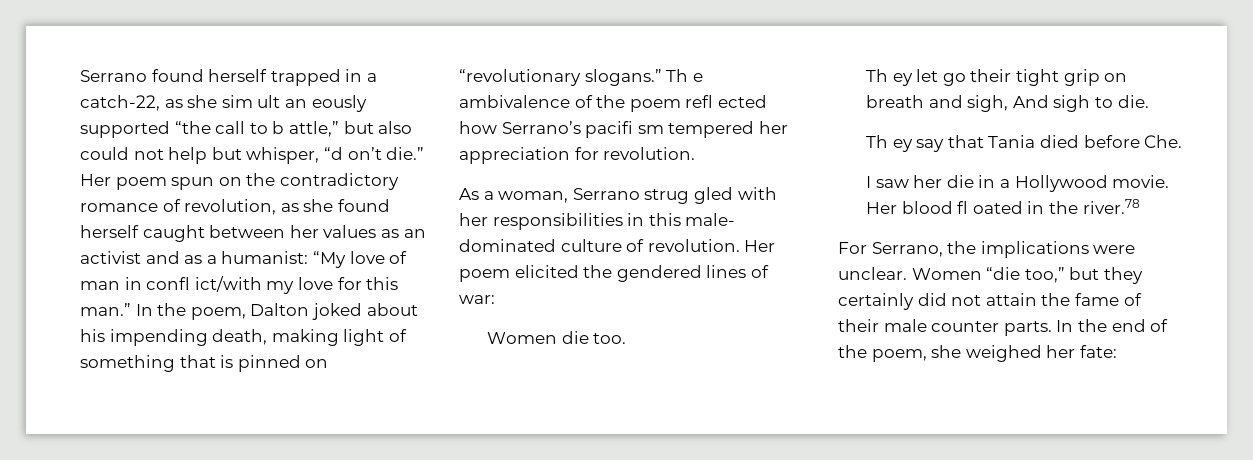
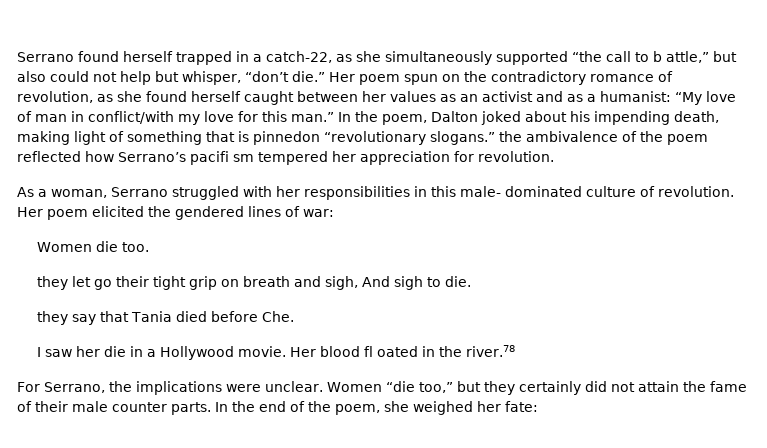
- Serrano found herself trapped in a catch-22, as she sim ult an eously supported “the call to b attle,” but also could not help but whisper, “d on’t die.”
+ Serrano found herself trapped in a catch-22, as she simultaneously supported “the call to b attle,” but also could not help but whisper, “don’t die.”
- Her poem spun on the contradictory romance of revolution, as she found herself caught between her values as an activist and as a humanist: “My love of man in confl ict/with my love for this man.”
+ Her poem spun on the contradictory romance of revolution, as she found herself caught between her values as an activist and as a humanist: “My love of man in conflict/with my love for this man.”
- In the poem, Dalton joked about his impending death, making light of something that is pinned on “revolutionary slogans.” Th e ambivalence of the poem refl ected how Serrano’s pacifi sm tempered her appreciation for revolution.
+ In the poem, Dalton joked about his impending death, making light of something that is pinnedon “revolutionary slogans.” the ambivalence of the poem reflected how Serrano’s pacifi sm tempered her appreciation for revolution.
- As a woman, Serrano strug gled with her responsibilities in this male- dominated culture of revolution.
+ As a woman, Serrano struggled with her responsibilities in this male- dominated culture of revolution.
- Th ey let go their tight grip on breath and sigh, And sigh to die.
+ they let go their tight grip on breath and sigh, And sigh to die.
- Th ey say that Tania died before Che.
+ they say that Tania died before Che.

